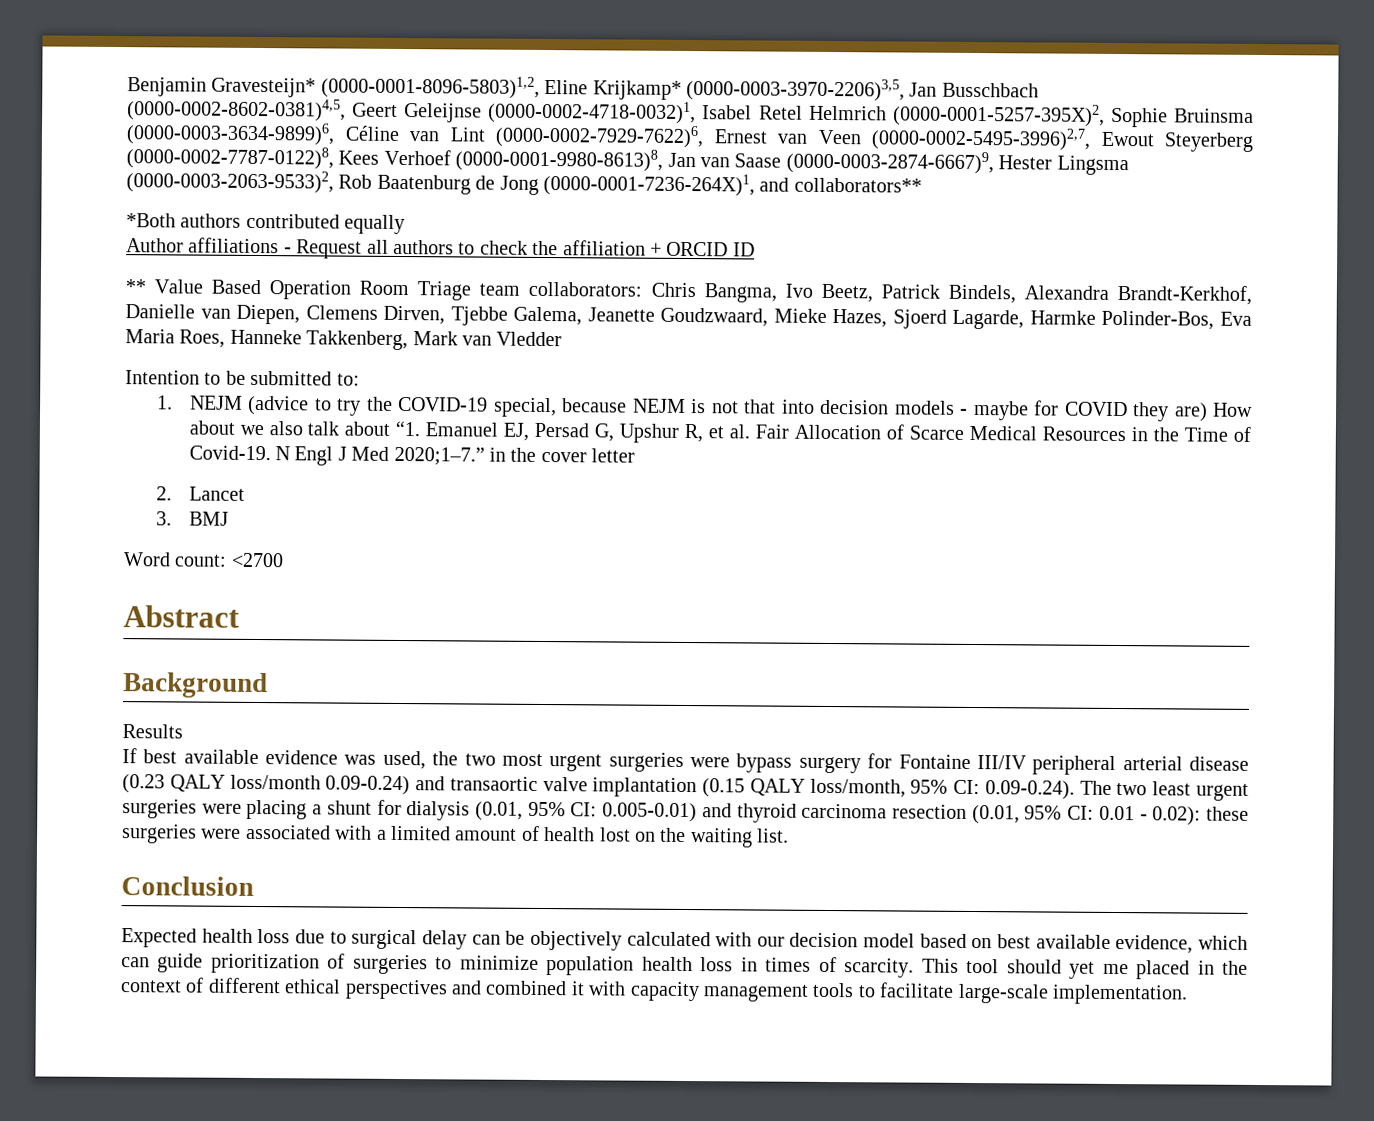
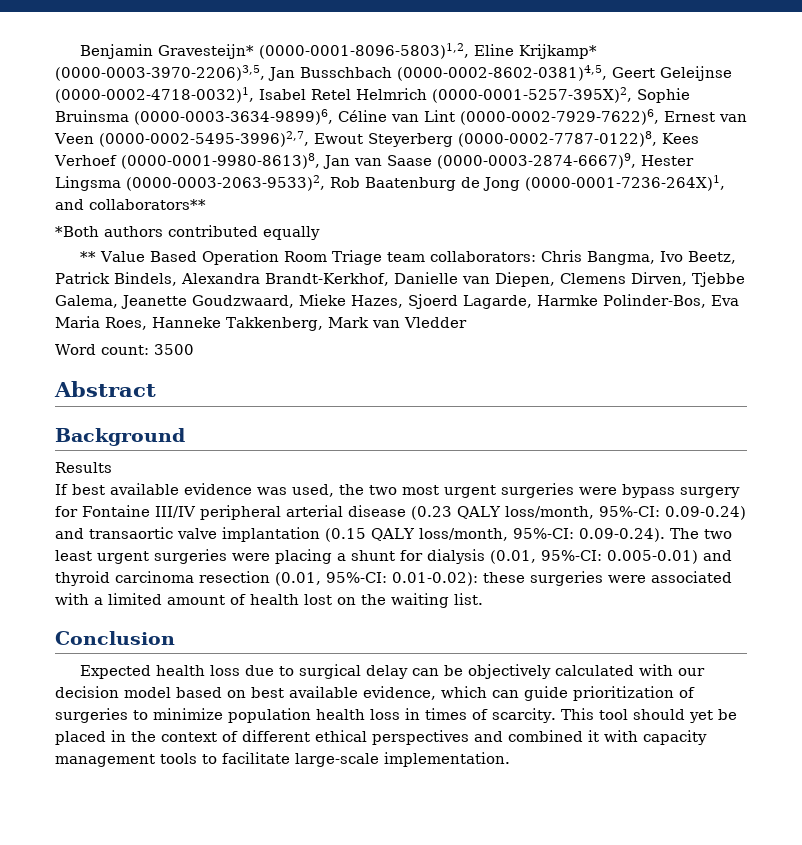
- Author affiliations - Request all authors to check the affiliation + ORCID ID
- Intention to be submitted to:
- 1. NEJM (advice to try the COVID-19 special, because NEJM is not that into decision models - maybe for COVID they are) How about we also talk about “1. Emanuel EJ, Persad G, Upshur R, et al. Fair Allocation of Scarce Medical Resources in the Time of Covid-19. N Engl J Med 2020;1–7.” in the cover letter
- 2. Lancet
- 3. BMJ
- Word count: <2700
+ Word count: 3500
- If best available evidence was used, the two most urgent surgeries were bypass surgery for Fontaine III/IV peripheral arterial disease (0.23 QALY loss/month 0.09-0.24) and transaortic valve implantation (0.15 QALY loss/month, 95% CI:
+ If best available evidence was used, the two most urgent surgeries were bypass surgery for Fontaine III/IV peripheral arterial disease (0.23 QALY loss/month, 95%-CI: 0.09-0.24) and transaortic valve implantation (0.15 QALY loss/month, 95%-CI:
- 0.09-0.24). The two least urgent surgeries were placing a shunt for dialysis (0.01, 95% CI:
+ 0.09-0.24). The two least urgent surgeries were placing a shunt for dialysis (0.01, 95%-CI:
- 0.005-0.01) and thyroid carcinoma resection (0.01, 95% CI: 0.01 - 0.02):
+ 0.005-0.01) and thyroid carcinoma resection (0.01, 95%-CI: 0.01-0.02):
- This tool should yet me placed in the context of different ethical perspectives and combined it with capacity management tools to facilitate large-scale implementation.
+ This tool should yet be placed in the context of different ethical perspectives and combined it with capacity management tools to facilitate large-scale implementation.

